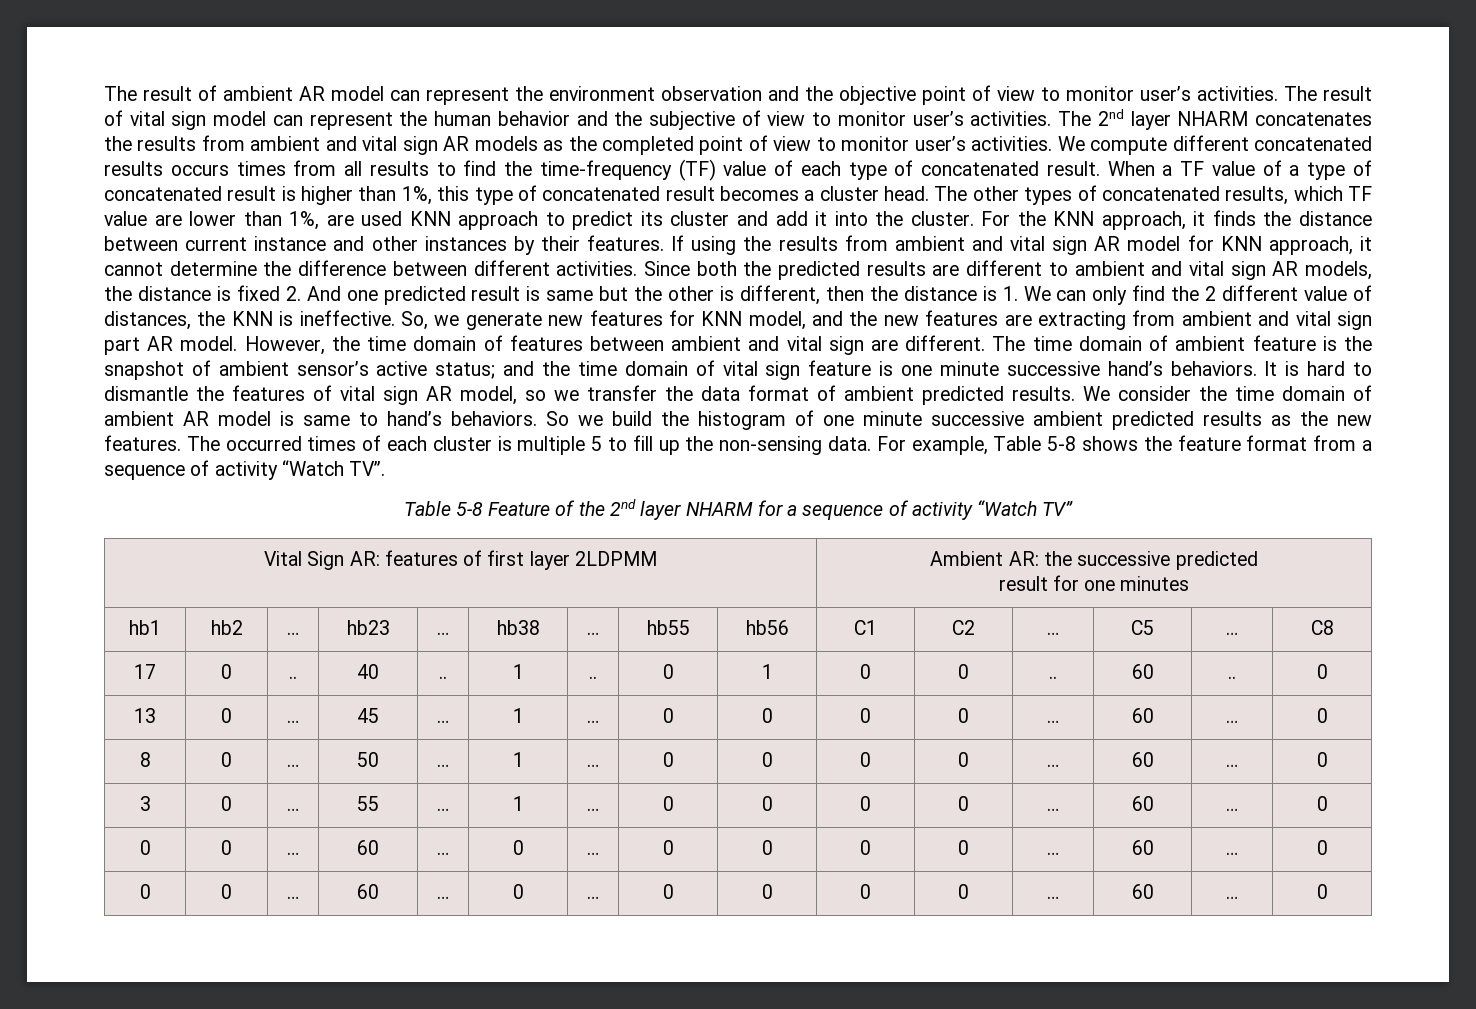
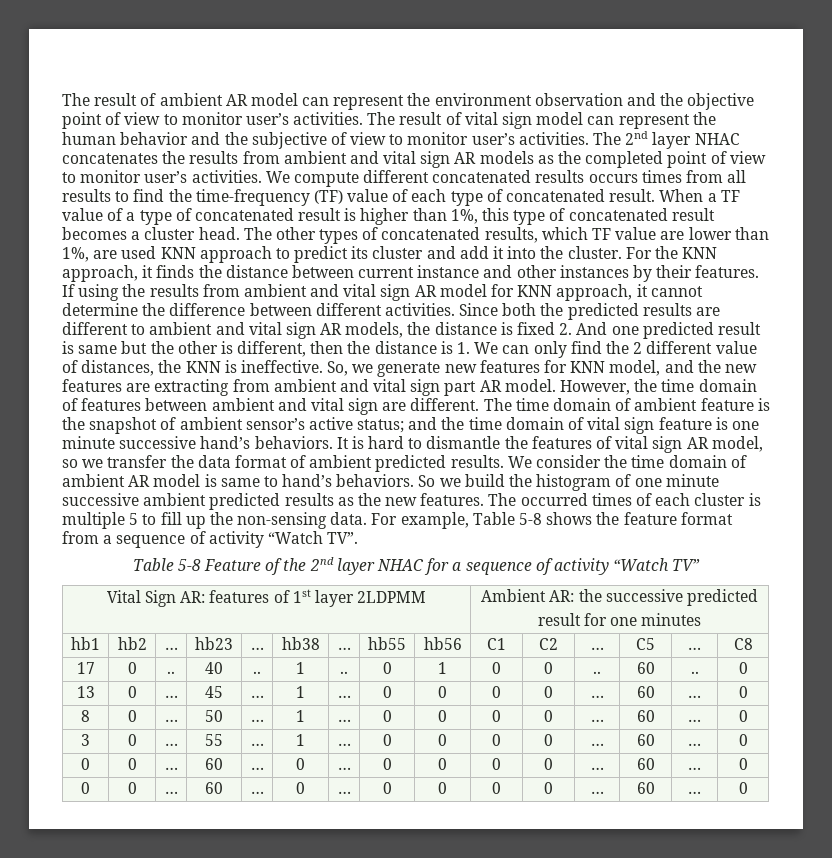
- The 2nd layer NHARM concatenates the results from ambient and vital sign AR models as the completed point of view to monitor user’s activities.
+ The 2nd layer NHAC concatenates the results from ambient and vital sign AR models as the completed point of view to monitor user’s activities.
- Table 5-8 Feature of the 2nd layer NHARM for a sequence of activity “Watch TV”
+ Table 5-8 Feature of the 2nd layer NHAC for a sequence of activity “Watch TV”
- Vital Sign AR: features of first layer 2LDPMM | Ambient AR: the successive predicted
+ Vital Sign AR: features of 1st layer 2LDPMM | Ambient AR: the successive predicted

